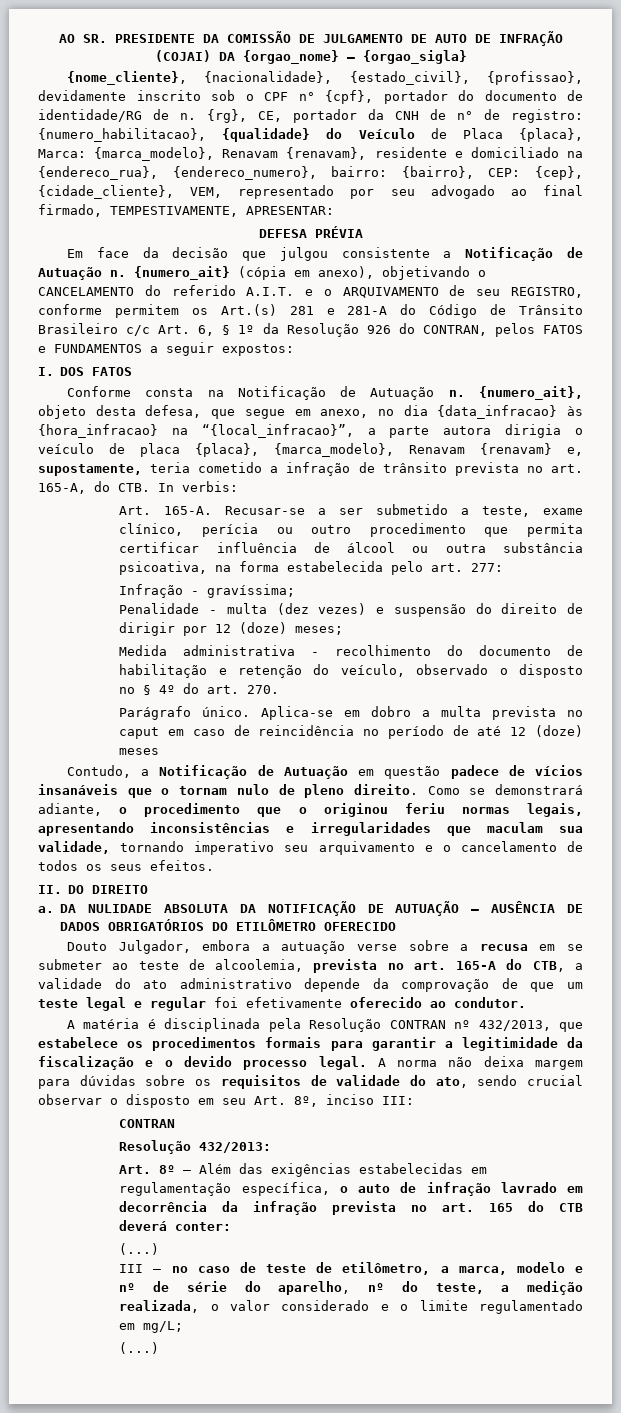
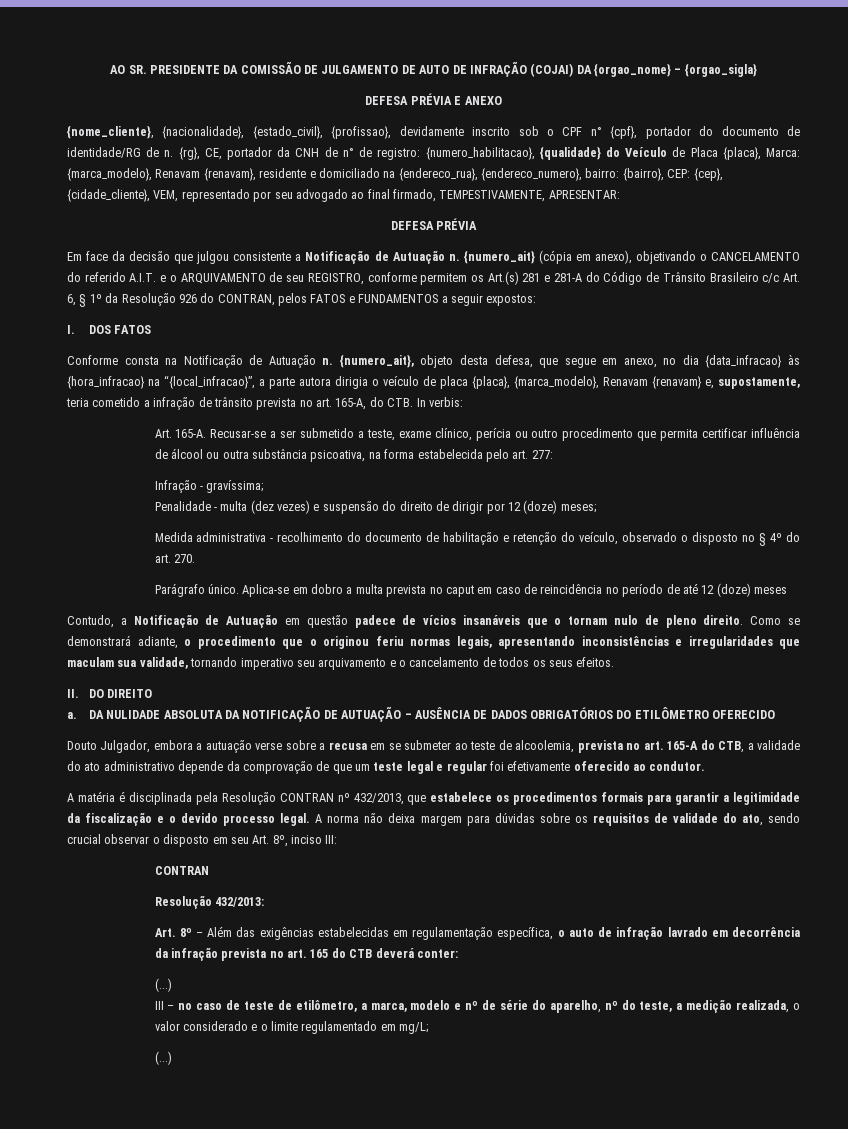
+ DEFESA PRÉVIA E ANEXO

